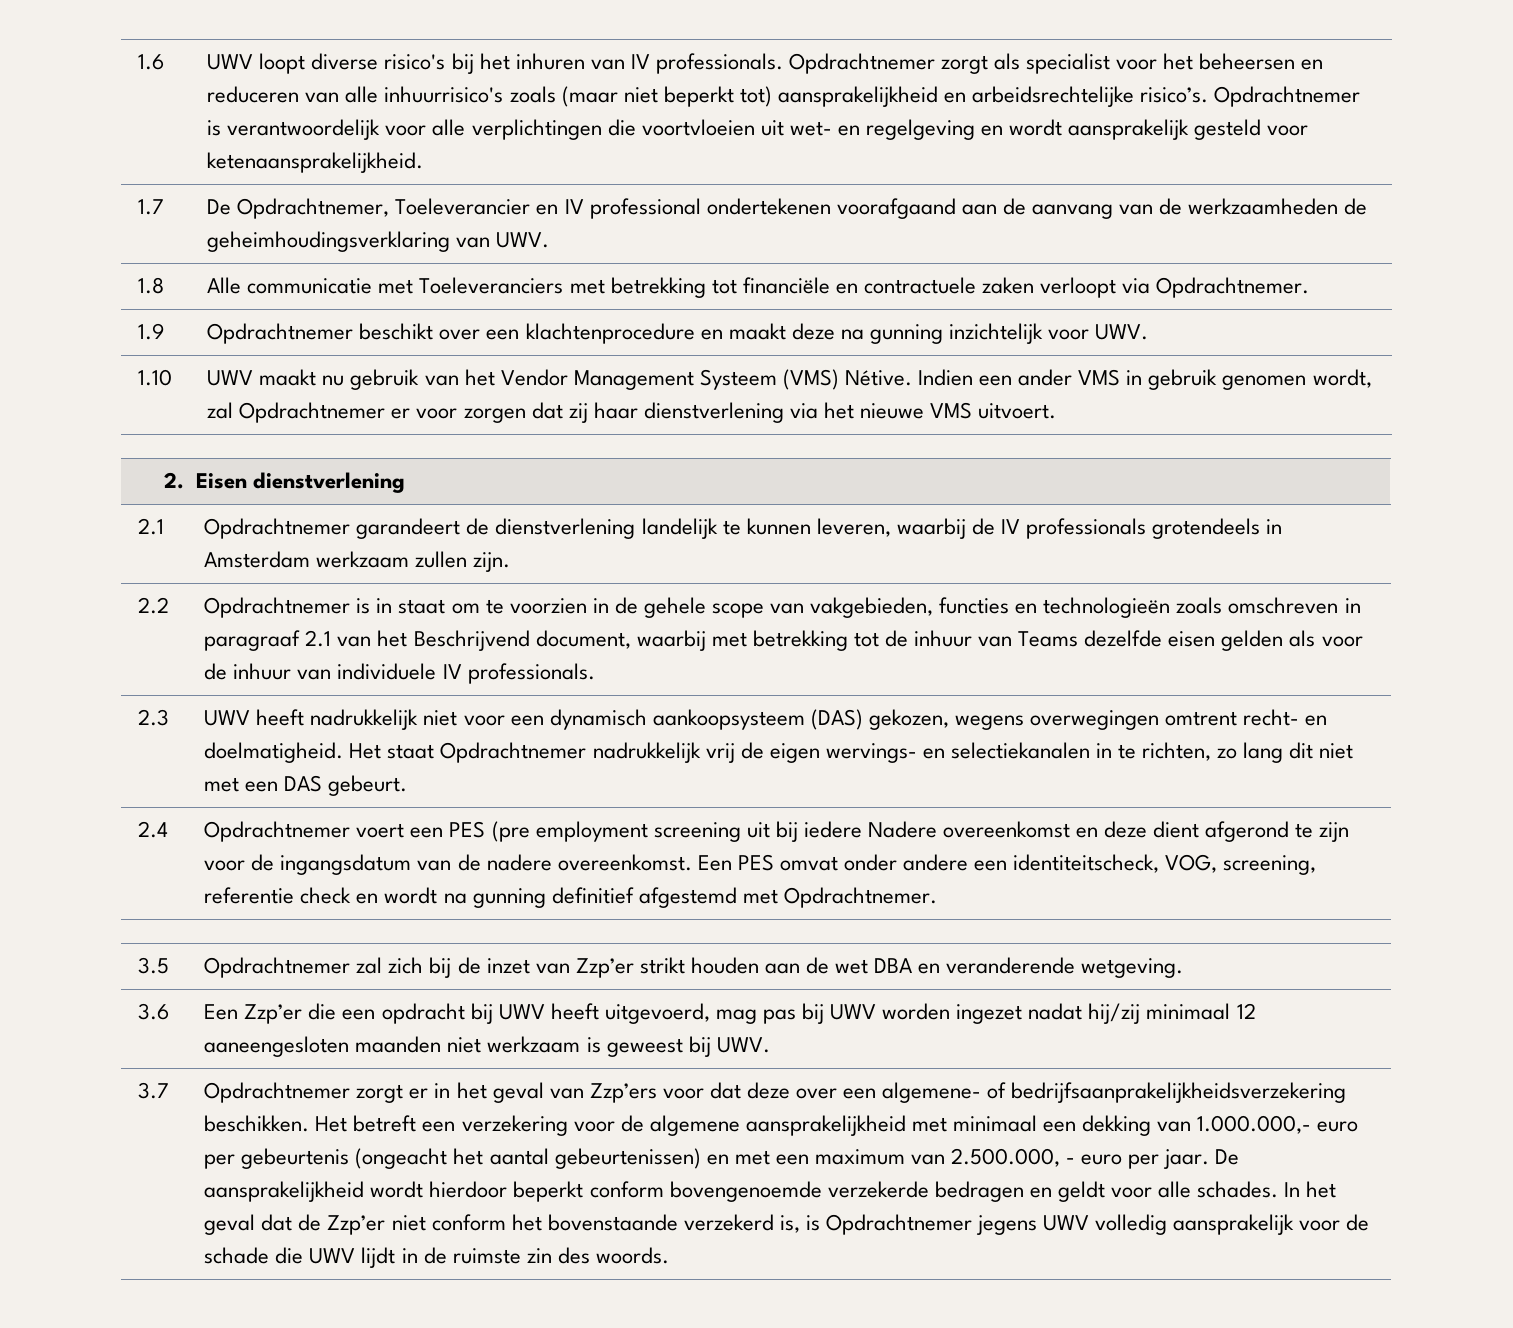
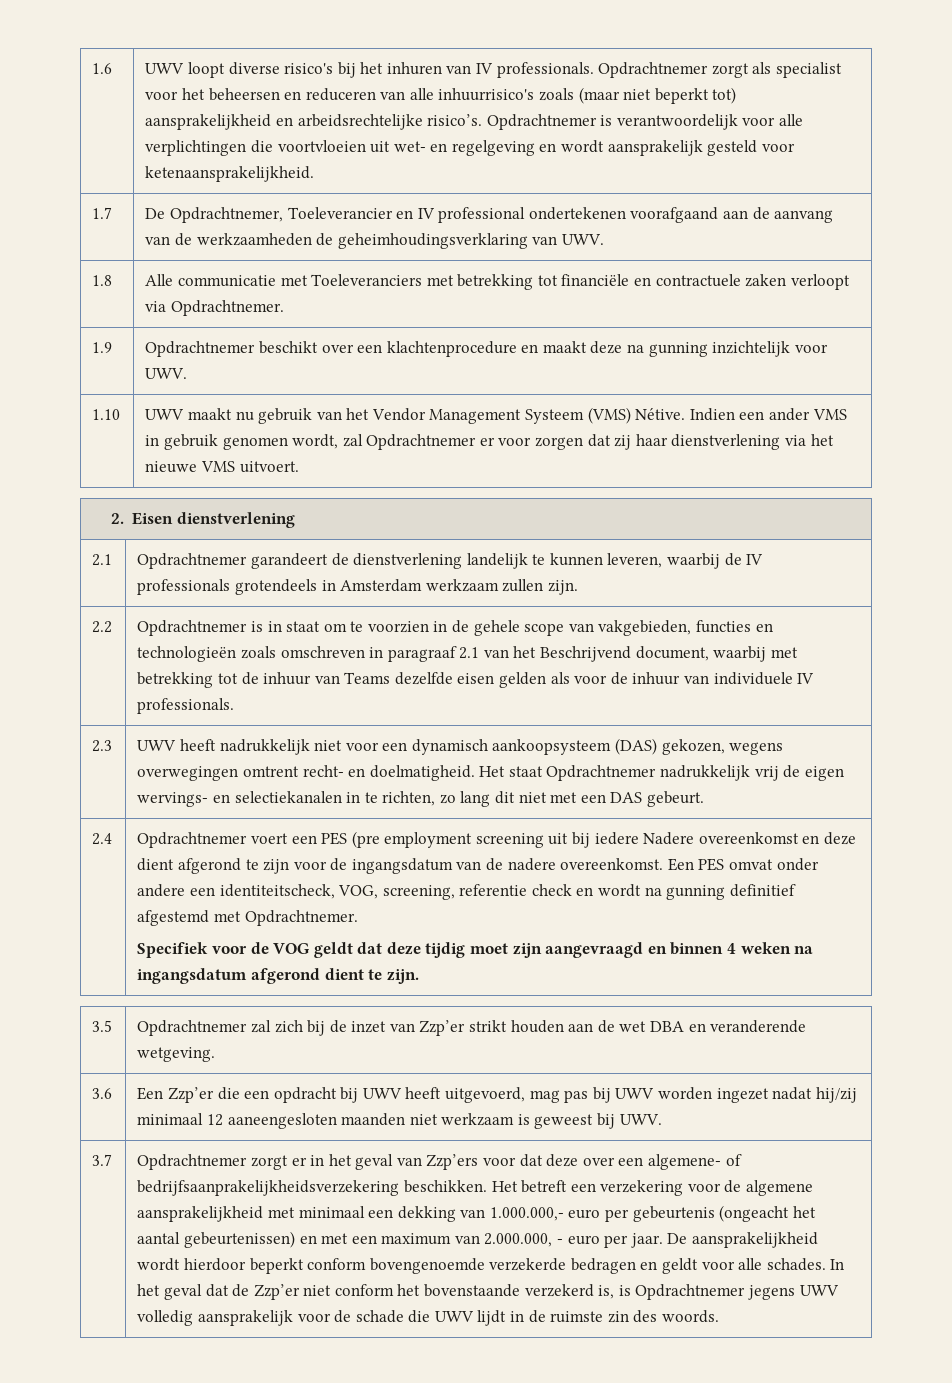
+ Specifiek voor de VOG geldt dat deze tijdig moet zijn aangevraagd en binnen 4 weken na ingangsdatum afgerond dient te zijn.
- Het betreft een verzekering voor de algemene aansprakelijkheid met minimaal een dekking van 1.000.000,- euro per gebeurtenis (ongeacht het aantal gebeurtenissen) en met een maximum van 2.500.000, - euro per jaar.
+ Het betreft een verzekering voor de algemene aansprakelijkheid met minimaal een dekking van 1.000.000,- euro per gebeurtenis (ongeacht het aantal gebeurtenissen) en met een maximum van 2.000.000, - euro per jaar.

